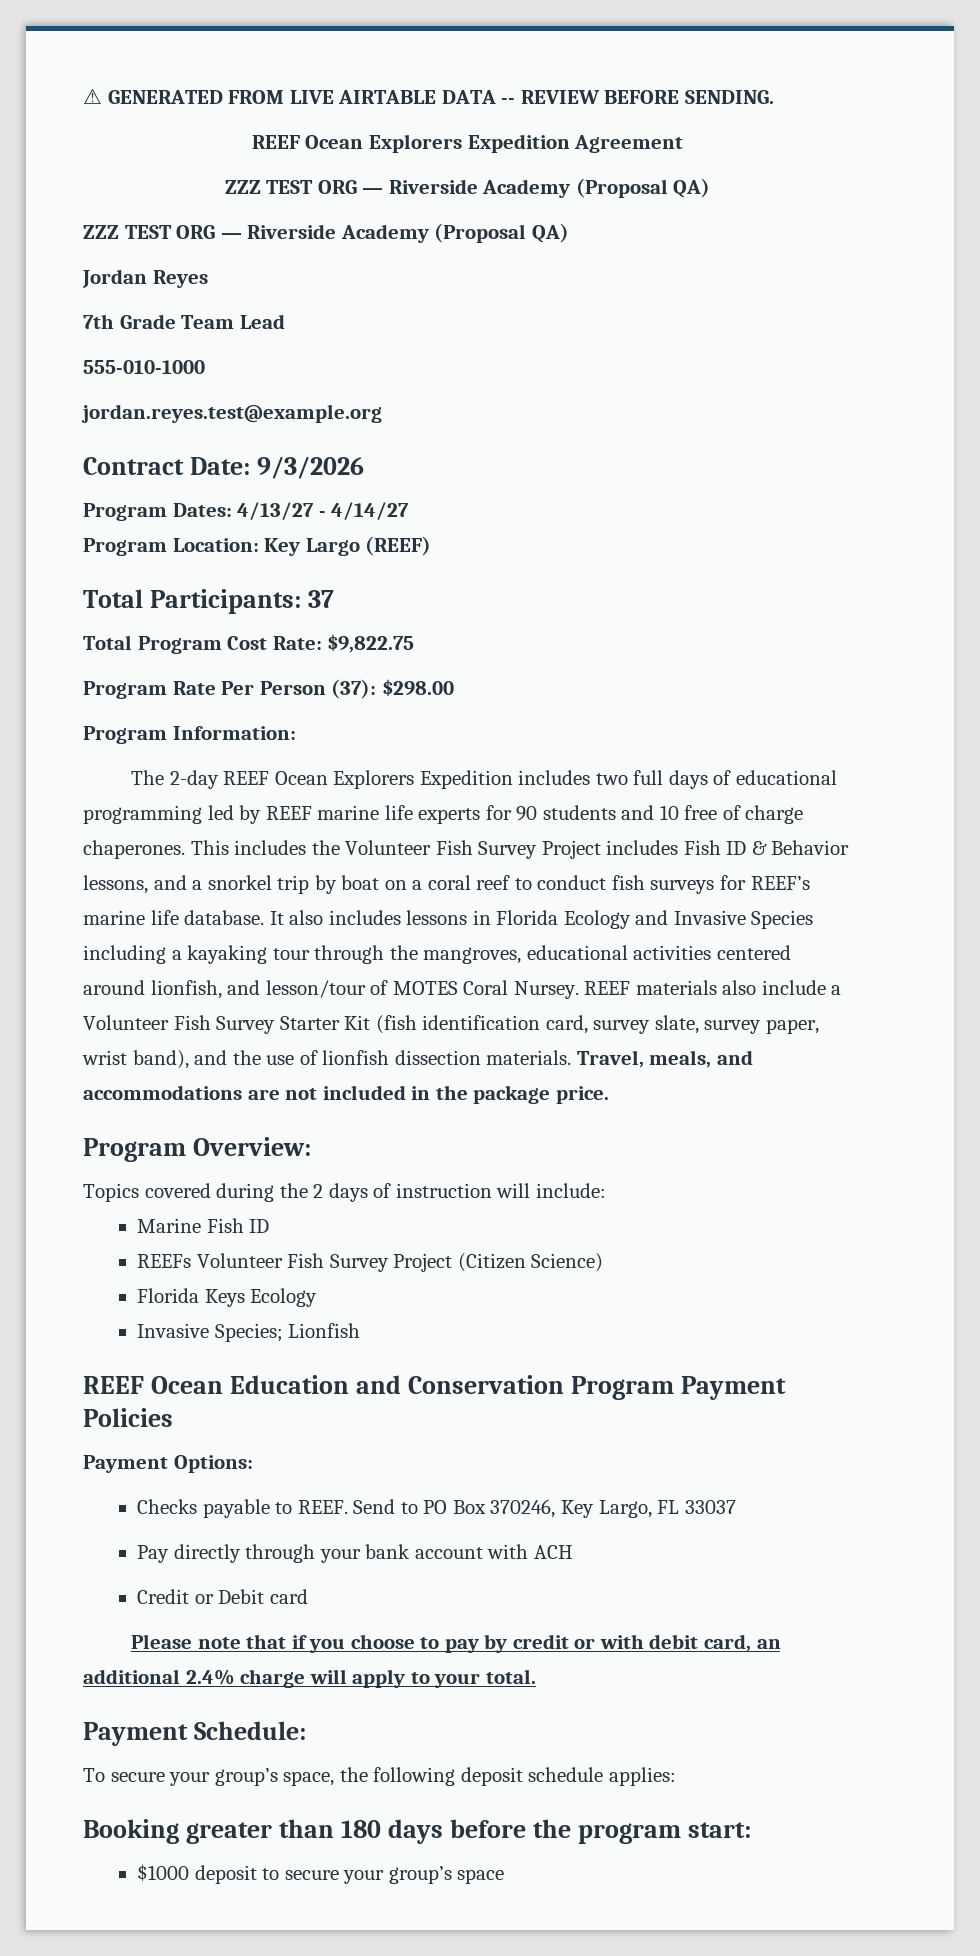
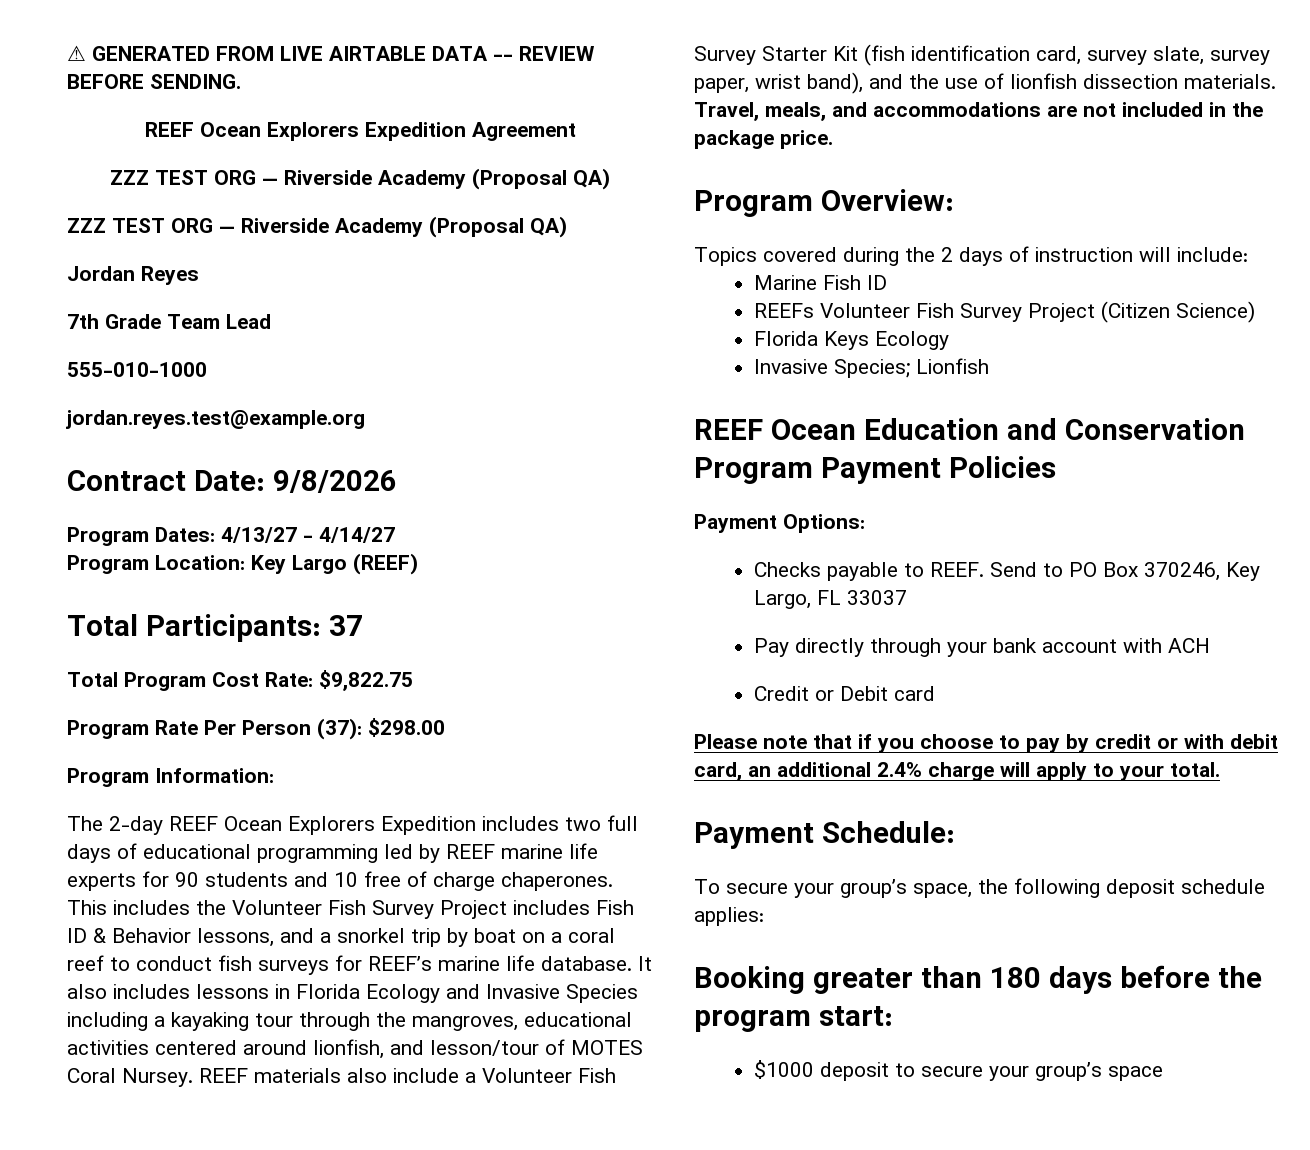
- Contract Date: 9/3/2026
+ Contract Date: 9/8/2026

